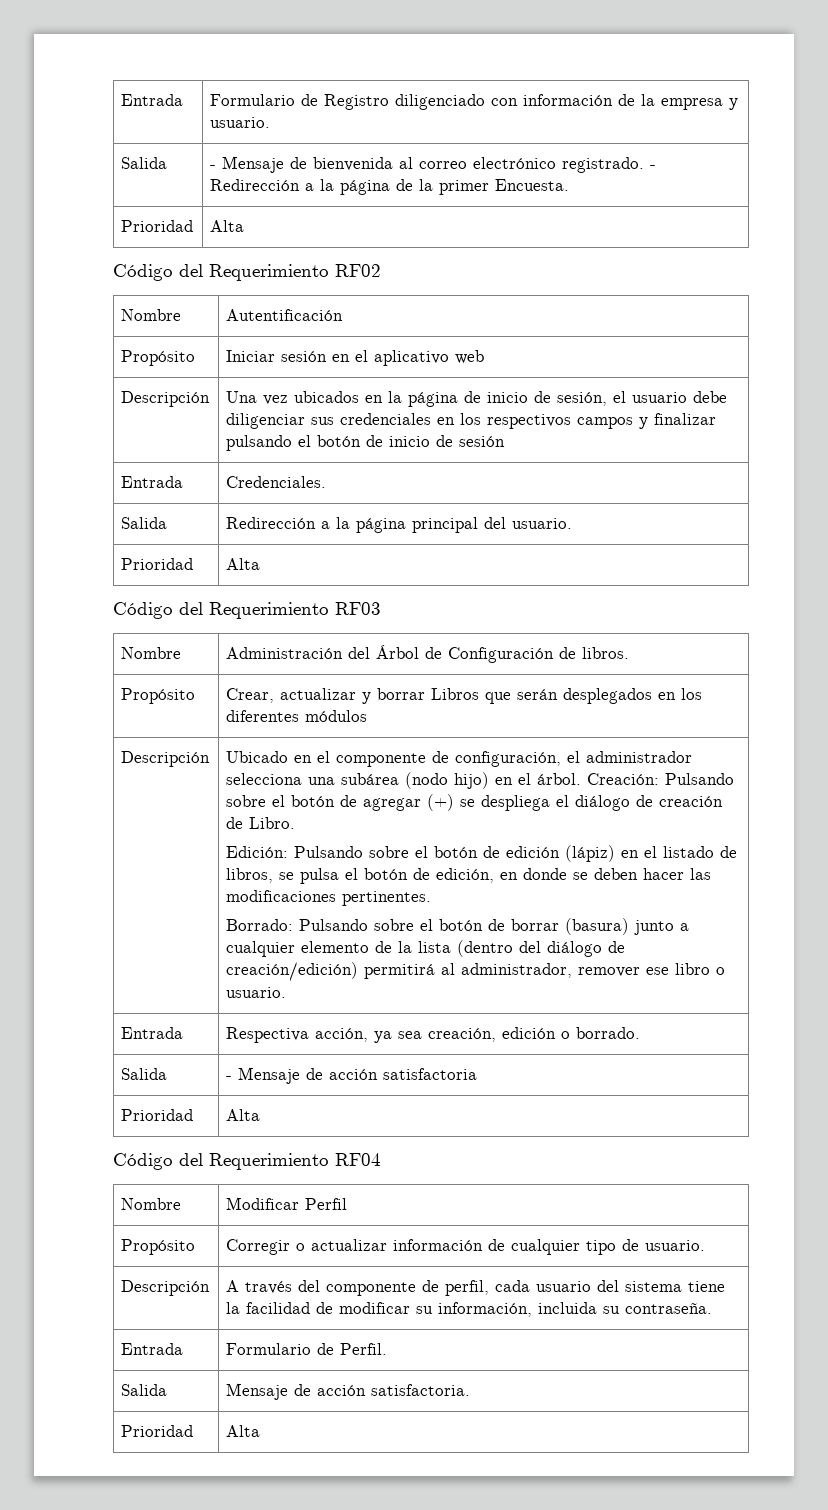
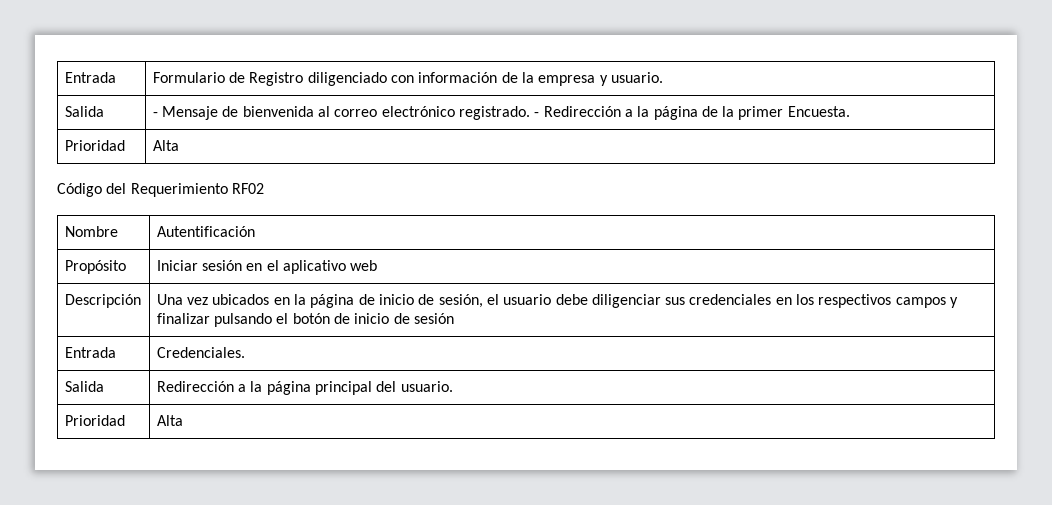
- Código del Requerimiento RF03
- Nombre | Administración del Árbol de Configuración de libros.
- Propósito | Crear, actualizar y borrar Libros que serán desplegados en los diferentes módulos
- Descripción | Ubicado en el componente de configuración, el administrador selecciona una subárea (nodo hijo) en el árbol. Creación: Pulsando sobre el botón de agregar (+) se despliega el diálogo de creación de Libro.
- Edición: Pulsando sobre el botón de edición (lápiz) en el listado de libros, se pulsa el botón de edición, en donde se deben hacer las modificaciones pertinentes.
- Borrado: Pulsando sobre el botón de borrar (basura) junto a cualquier elemento de la lista (dentro del diálogo de creación/edición) permitirá al administrador, remover ese libro o usuario.
- Entrada | Respectiva acción, ya sea creación, edición o borrado.
- Salida | - Mensaje de acción satisfactoria
- Prioridad | Alta
- Código del Requerimiento RF04
- Nombre | Modificar Perfil
- Propósito | Corregir o actualizar información de cualquier tipo de usuario.
- Descripción | A través del componente de perfil, cada usuario del sistema tiene la facilidad de modificar su información, incluida su contraseña.
- Entrada | Formulario de Perfil.
- Salida | Mensaje de acción satisfactoria.
- Prioridad | Alta

